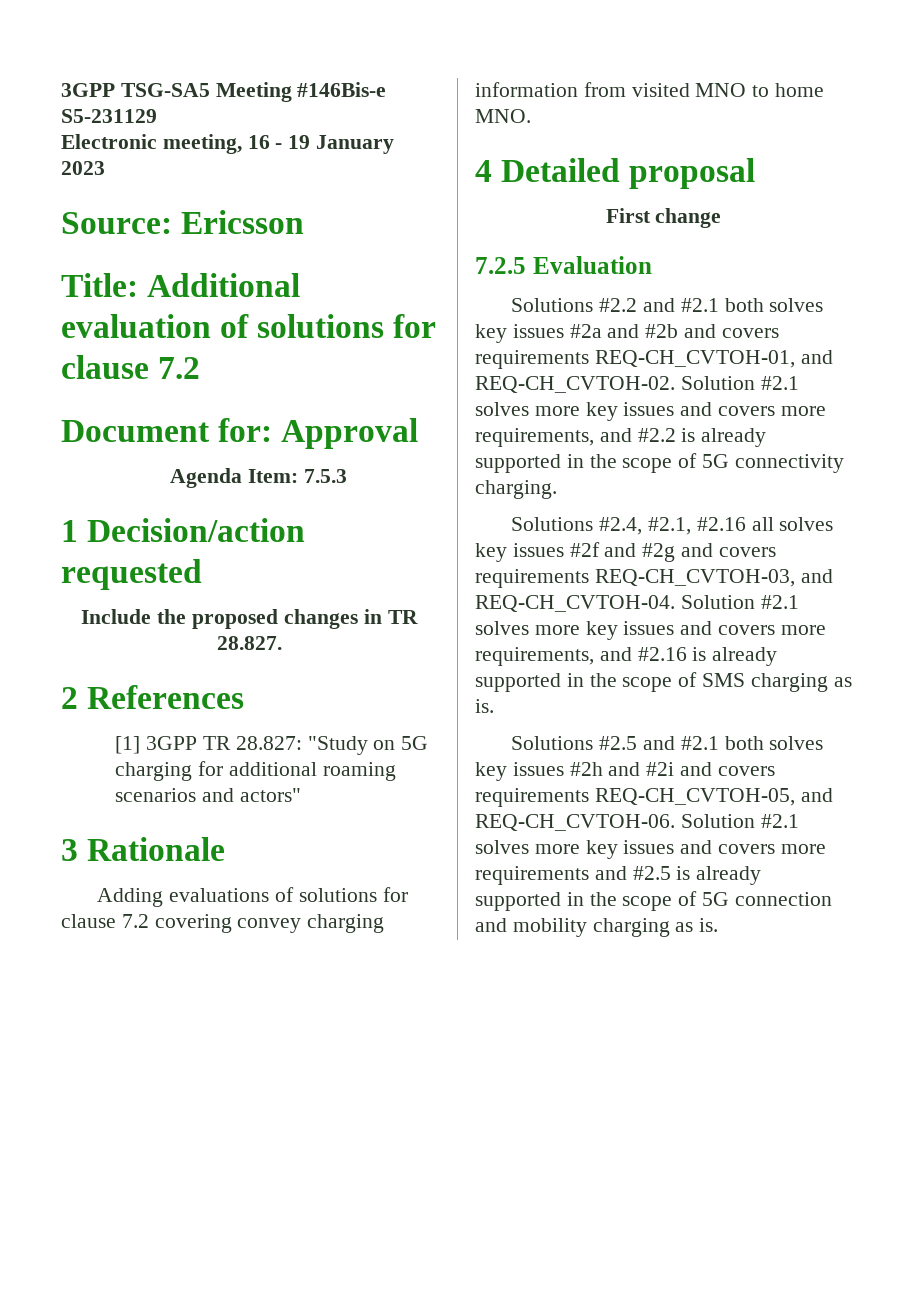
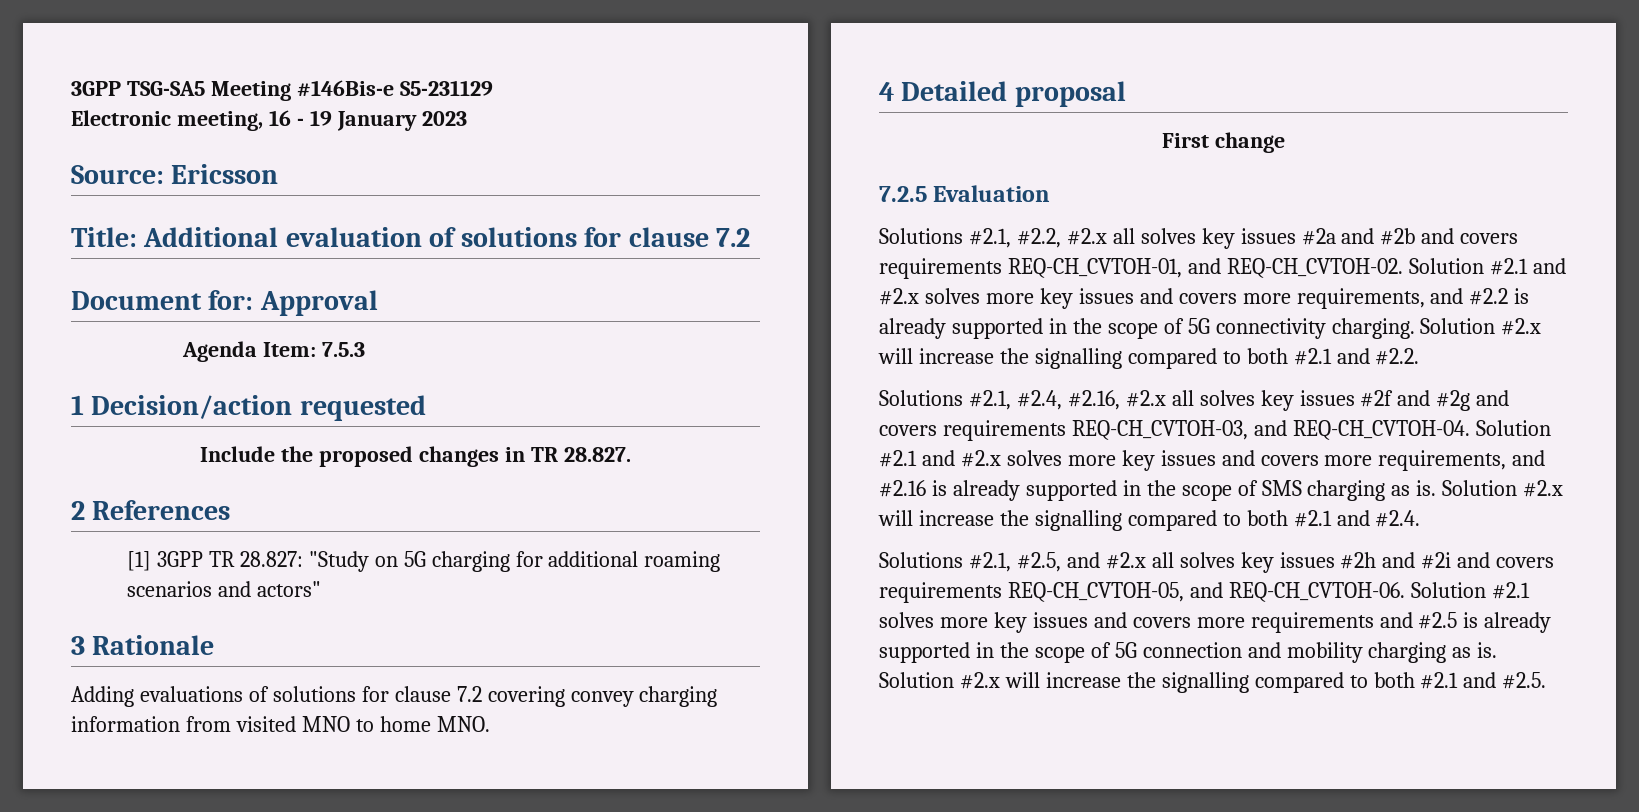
- Solutions #2.2 and #2.1 both solves key issues #2a and #2b and covers requirements REQ-CH_CVTOH-01, and REQ-CH_CVTOH-02.
+ Solutions #2.1, #2.2, #2.x all solves key issues #2a and #2b and covers requirements REQ-CH_CVTOH-01, and REQ-CH_CVTOH-02.
- Solution #2.1 solves more key issues and covers more requirements, and #2.2 is already supported in the scope of 5G connectivity charging.
- Solutions #2.4, #2.1, #2.16 all solves key issues #2f and #2g and covers requirements REQ-CH_CVTOH-03, and REQ-CH_CVTOH-04.
+ Solution #2.1 and #2.x solves more key issues and covers more requirements, and #2.2 is already supported in the scope of 5G connectivity charging. Solution #2.x will increase the signalling compared to both #2.1 and #2.2.
+ Solutions #2.1, #2.4, #2.16, #2.x all solves key issues #2f and #2g and covers requirements REQ-CH_CVTOH-03, and REQ-CH_CVTOH-04.
- Solution #2.1 solves more key issues and covers more requirements, and #2.16 is already supported in the scope of SMS charging as is.
- Solutions #2.5 and #2.1 both solves key issues #2h and #2i and covers requirements REQ-CH_CVTOH-05, and REQ-CH_CVTOH-06.
+ Solution #2.1 and #2.x solves more key issues and covers more requirements, and #2.16 is already supported in the scope of SMS charging as is. Solution #2.x will increase the signalling compared to both #2.1 and #2.4.
+ Solutions #2.1, #2.5, and #2.x all solves key issues #2h and #2i and covers requirements REQ-CH_CVTOH-05, and REQ-CH_CVTOH-06.
+ Solution #2.x will increase the signalling compared to both #2.1 and #2.5.

